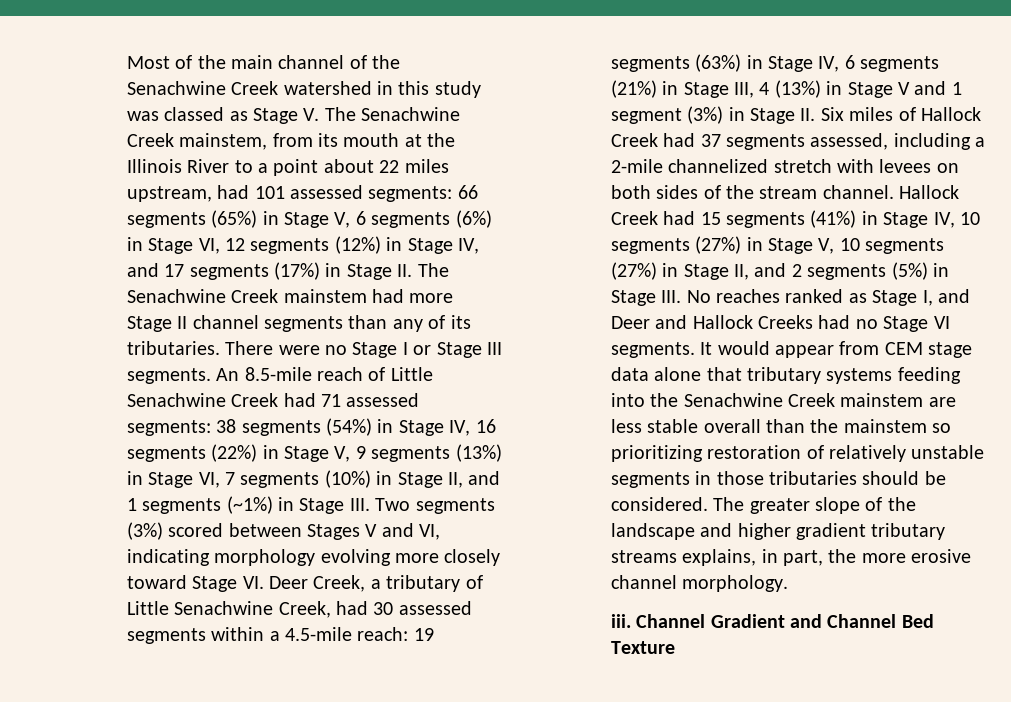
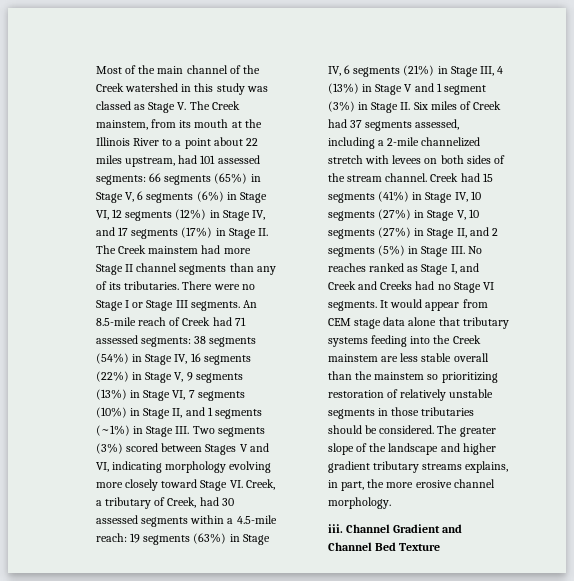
- Most of the main channel of the Senachwine Creek watershed in this study was classed as Stage V. The Senachwine Creek mainstem, from its mouth at the Illinois River to a point about 22 miles upstream, had 101 assessed segments:
+ Most of the main channel of the Creek watershed in this study was classed as Stage V. The Creek mainstem, from its mouth at the Illinois River to a point about 22 miles upstream, had 101 assessed segments:
- 66 segments (65%) in Stage V, 6 segments (6%) in Stage VI, 12 segments (12%) in Stage IV, and 17 segments (17%) in Stage II. The Senachwine Creek mainstem had more Stage II channel segments than any of its tributaries.
+ 66 segments (65%) in Stage V, 6 segments (6%) in Stage VI, 12 segments (12%) in Stage IV, and 17 segments (17%) in Stage II. The Creek mainstem had more Stage II channel segments than any of its tributaries.
- An 8.5-mile reach of Little Senachwine Creek had 71 assessed segments:
+ An 8.5-mile reach of Creek had 71 assessed segments:
- 38 segments (54%) in Stage IV, 16 segments (22%) in Stage V, 9 segments (13%) in Stage VI, 7 segments (10%) in Stage II, and 1 segments (~1%) in Stage III. Two segments (3%) scored between Stages V and VI, indicating morphology evolving more closely toward Stage VI. Deer Creek, a tributary of Little Senachwine Creek, had 30 assessed segments within a 4.5-mile reach:
+ 38 segments (54%) in Stage IV, 16 segments (22%) in Stage V, 9 segments (13%) in Stage VI, 7 segments (10%) in Stage II, and 1 segments (~1%) in Stage III. Two segments (3%) scored between Stages V and VI, indicating morphology evolving more closely toward Stage VI. Creek, a tributary of Creek, had 30 assessed segments within a 4.5-mile reach:
- 19 segments (63%) in Stage IV, 6 segments (21%) in Stage III, 4 (13%) in Stage V and 1 segment (3%) in Stage II. Six miles of Hallock Creek had 37 segments assessed, including a 2-mile channelized stretch with levees on both sides of the stream channel.
+ 19 segments (63%) in Stage IV, 6 segments (21%) in Stage III, 4 (13%) in Stage V and 1 segment (3%) in Stage II. Six miles of Creek had 37 segments assessed, including a 2-mile channelized stretch with levees on both sides of the stream channel.
- Hallock Creek had 15 segments (41%) in Stage IV, 10 segments (27%) in Stage V, 10 segments (27%) in Stage II, and 2 segments (5%) in Stage III. No reaches ranked as Stage I, and Deer and Hallock Creeks had no Stage VI segments.
+ Creek had 15 segments (41%) in Stage IV, 10 segments (27%) in Stage V, 10 segments (27%) in Stage II, and 2 segments (5%) in Stage III. No reaches ranked as Stage I, and Creek and Creeks had no Stage VI segments.
- It would appear from CEM stage data alone that tributary systems feeding into the Senachwine Creek mainstem are less stable overall than the mainstem so prioritizing restoration of relatively unstable segments in those tributaries should be considered.
+ It would appear from CEM stage data alone that tributary systems feeding into the Creek mainstem are less stable overall than the mainstem so prioritizing restoration of relatively unstable segments in those tributaries should be considered.

